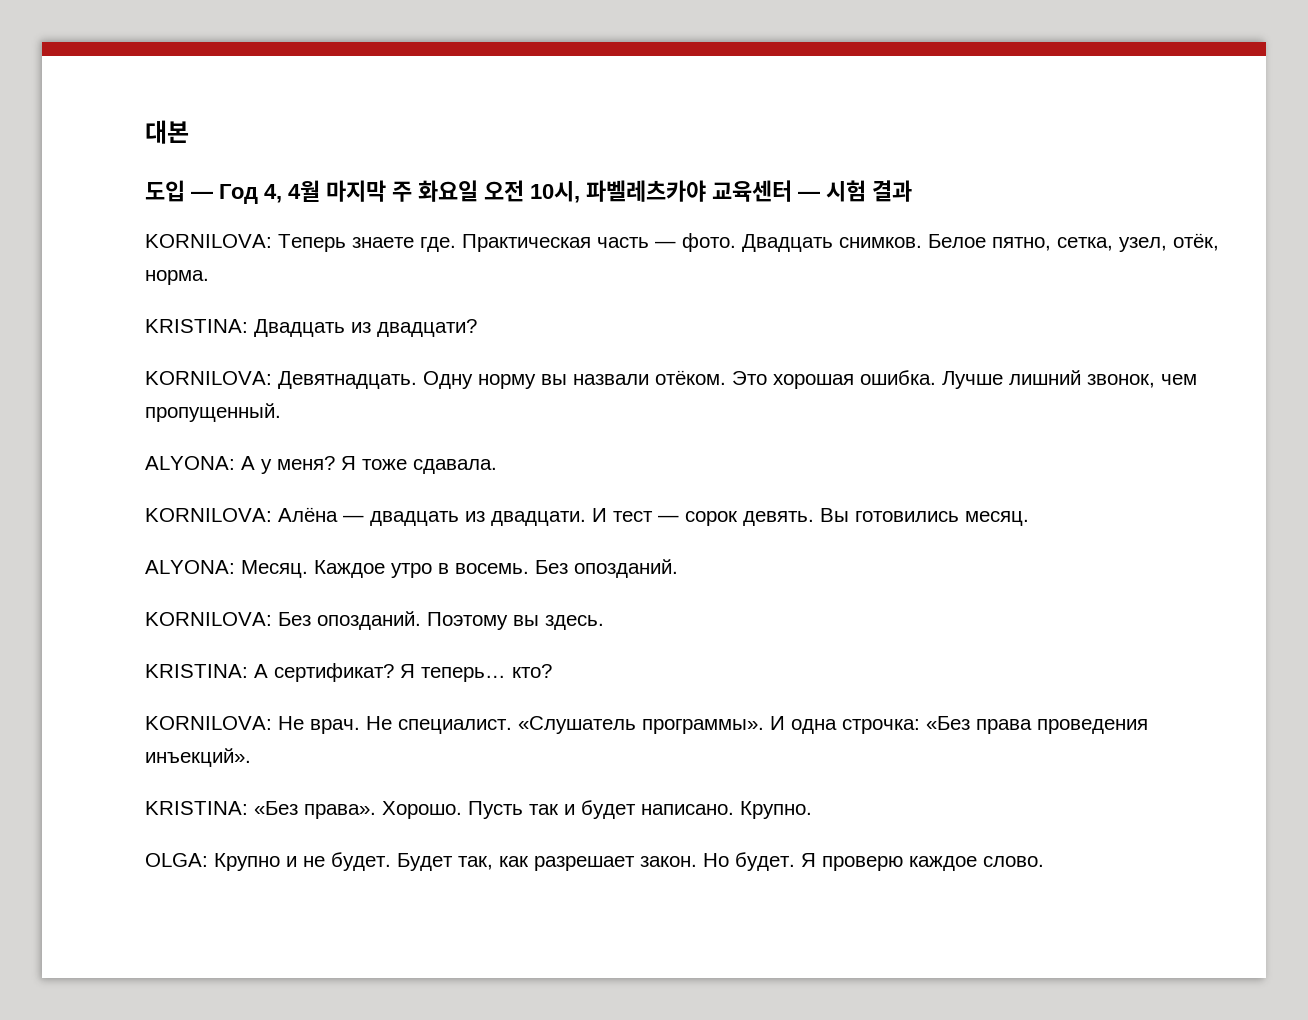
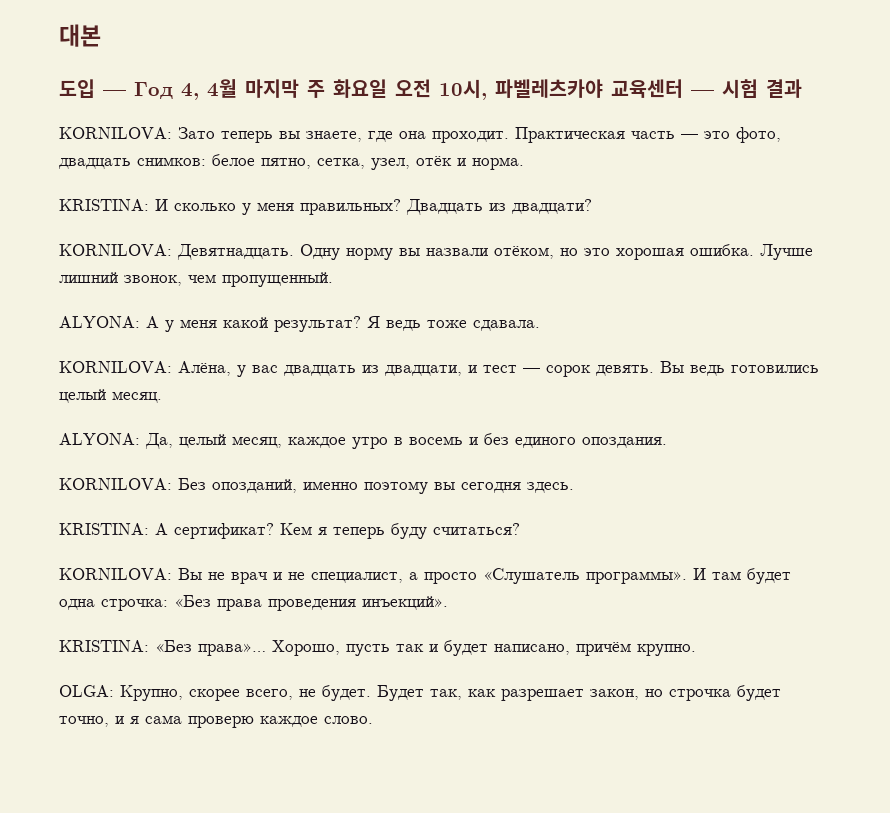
- KORNILOVA: Теперь знаете где. Практическая часть — фото. Двадцать снимков. Белое пятно, сетка, узел, отёк, норма.
+ KORNILOVA: Зато теперь вы знаете, где она проходит. Практическая часть — это фото, двадцать снимков: белое пятно, сетка, узел, отёк и норма.
- KRISTINA: Двадцать из двадцати?
+ KRISTINA: И сколько у меня правильных? Двадцать из двадцати?
- Одну норму вы назвали отёком. Это хорошая ошибка.
+ Одну норму вы назвали отёком, но это хорошая ошибка.
- ALYONA: А у меня? Я тоже сдавала.
- KORNILOVA: Алёна — двадцать из двадцати. И тест — сорок девять.
+ ALYONA: А у меня какой результат? Я ведь тоже сдавала.
+ KORNILOVA: Алёна, у вас двадцать из двадцати, и тест — сорок девять.
- Вы готовились месяц.
+ Вы ведь готовились целый месяц.
- ALYONA: Месяц. Каждое утро в восемь. Без опозданий.
- KORNILOVA: Без опозданий. Поэтому вы здесь.
- KRISTINA: А сертификат? Я теперь… кто?
- KORNILOVA: Не врач. Не специалист. «Слушатель программы».
+ ALYONA: Да, целый месяц, каждое утро в восемь и без единого опоздания.
+ KORNILOVA: Без опозданий, именно поэтому вы сегодня здесь.
+ KRISTINA: А сертификат? Кем я теперь буду считаться?
+ KORNILOVA: Вы не врач и не специалист, а просто «Слушатель программы».
- И одна строчка: «Без права проведения инъекций».
+ И там будет одна строчка: «Без права проведения инъекций».
- KRISTINA: «Без права». Хорошо. Пусть так и будет написано. Крупно.
- OLGA: Крупно и не будет.
+ KRISTINA: «Без права»… Хорошо, пусть так и будет написано, причём крупно.
+ OLGA: Крупно, скорее всего, не будет.
- Будет так, как разрешает закон. Но будет. Я проверю каждое слово.
+ Будет так, как разрешает закон, но строчка будет точно, и я сама проверю каждое слово.

